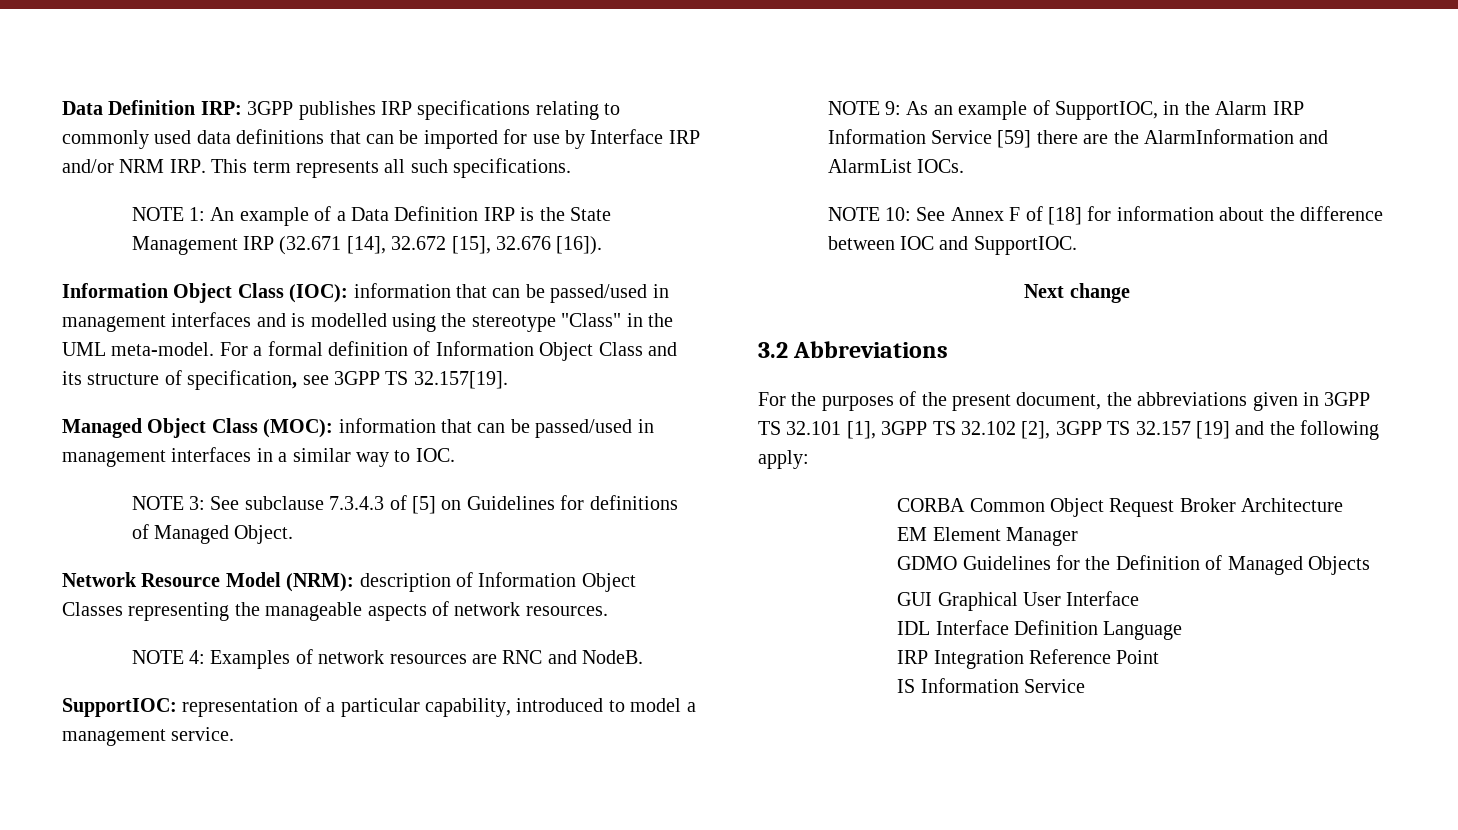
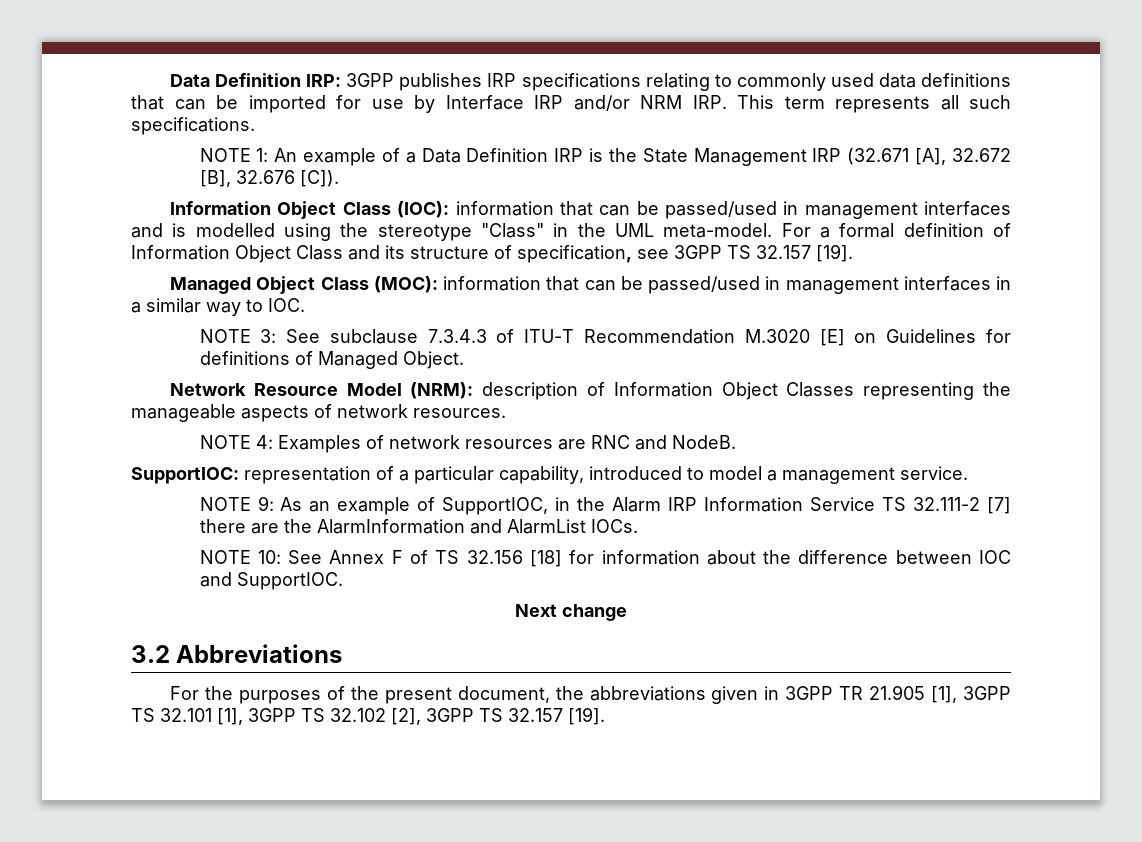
- NOTE 1: An example of a Data Definition IRP is the State Management IRP (32.671 [14], 32.672 [15], 32.676 [16]).
+ NOTE 1: An example of a Data Definition IRP is the State Management IRP (32.671 [A], 32.672 [B], 32.676 [C]).
- For a formal definition of Information Object Class and its structure of specification, see 3GPP TS 32.157[19].
+ For a formal definition of Information Object Class and its structure of specification, see 3GPP TS 32.157 [19].
- NOTE 3: See subclause 7.3.4.3 of [5] on Guidelines for definitions of Managed Object.
+ NOTE 3: See subclause 7.3.4.3 of ITU-T Recommendation M.3020 [E] on Guidelines for definitions of Managed Object.
- NOTE 9: As an example of SupportIOC, in the Alarm IRP Information Service [59] there are the AlarmInformation and AlarmList IOCs.
+ NOTE 9: As an example of SupportIOC, in the Alarm IRP Information Service TS 32.111-2 [7] there are the AlarmInformation and AlarmList IOCs.
- NOTE 10: See Annex F of [18] for information about the difference between IOC and SupportIOC.
+ NOTE 10: See Annex F of TS 32.156 [18] for information about the difference between IOC and SupportIOC.
- For the purposes of the present document, the abbreviations given in 3GPP TS 32.101 [1], 3GPP TS 32.102 [2], 3GPP TS 32.157 [19] and the following apply:
- CORBA Common Object Request Broker Architecture
- EM Element Manager
- GDMO Guidelines for the Definition of Managed Objects
- GUI Graphical User Interface
- IDL Interface Definition Language
- IRP Integration Reference Point
- IS Information Service
+ For the purposes of the present document, the abbreviations given in 3GPP TR 21.905 [1], 3GPP TS 32.101 [1], 3GPP TS 32.102 [2], 3GPP TS 32.157 [19].

